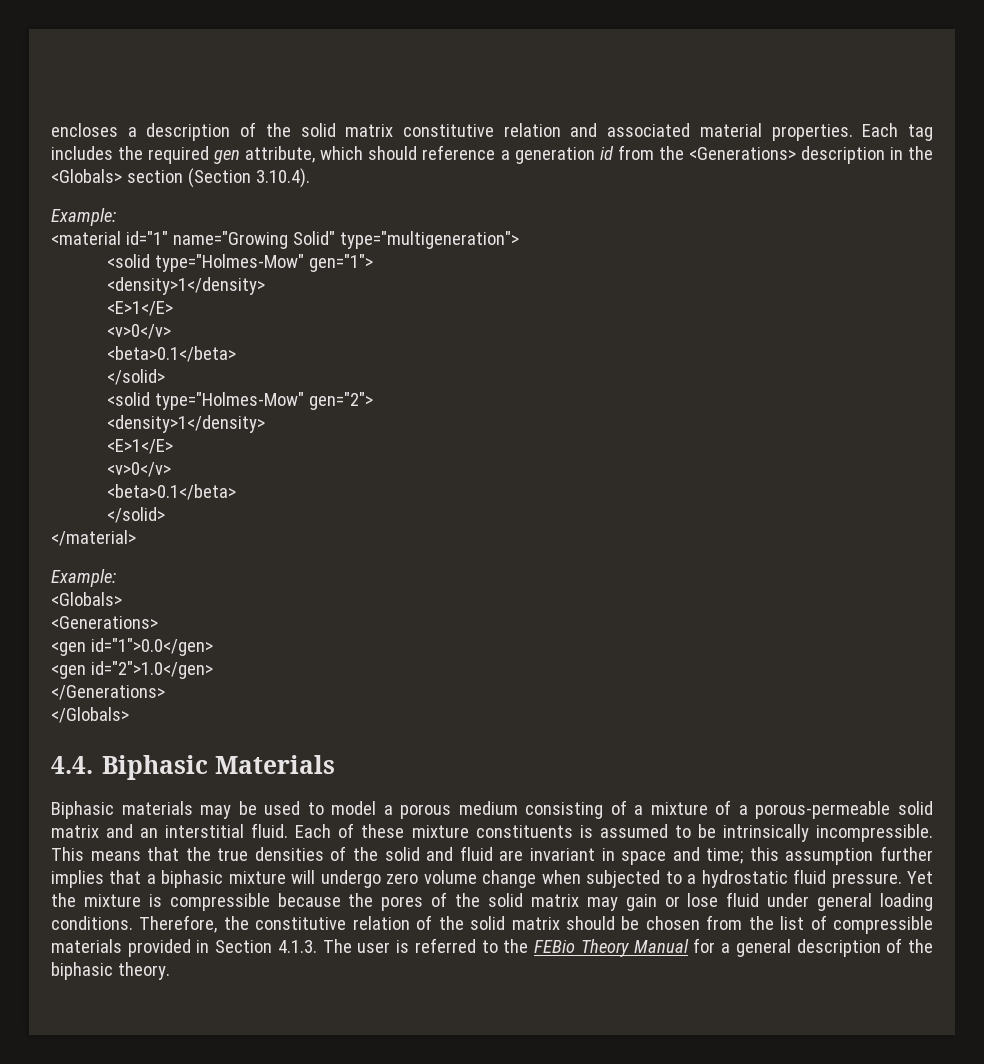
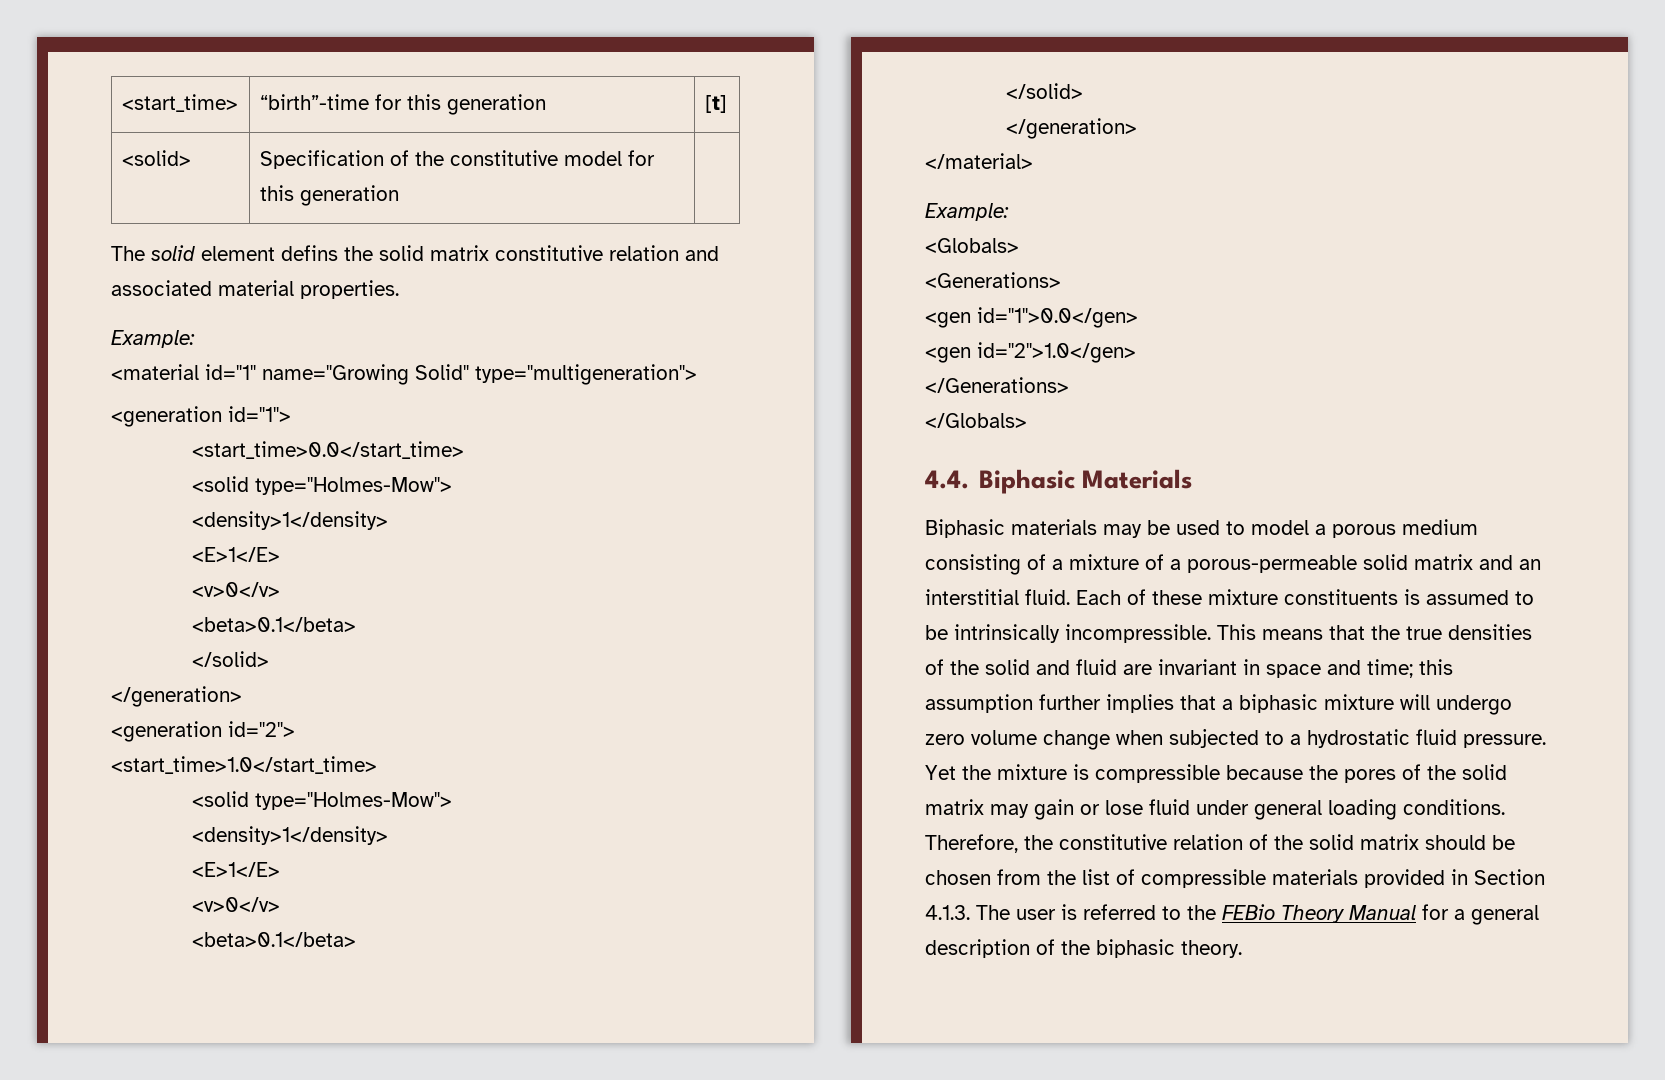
- encloses a description of the solid matrix constitutive relation and associated material properties. Each tag includes the required gen attribute, which should reference a generation id from the <Generations> description in the <Globals> section (Section 3.10.4).
+ <start_time> | “birth”-time for this generation | [t]
+ <solid> | Specification of the constitutive model for this generation |
+ The solid element defins the solid matrix constitutive relation and associated material properties.
- <solid type="Holmes-Mow" gen="1">
+ <generation id="1">
+ <start_time>0.0</start_time>
+ <solid type="Holmes-Mow">
  <density>1</density>
  <E>1</E>
  <v>0</v>
  <beta>0.1</beta>
  </solid>
- <solid type="Holmes-Mow" gen="2">
+ </generation>
+ <generation id="2">
+ <start_time>1.0</start_time>
+ <solid type="Holmes-Mow">
  <density>1</density>
  <E>1</E>
  <v>0</v>
  <beta>0.1</beta>
  </solid>
+ </generation>

